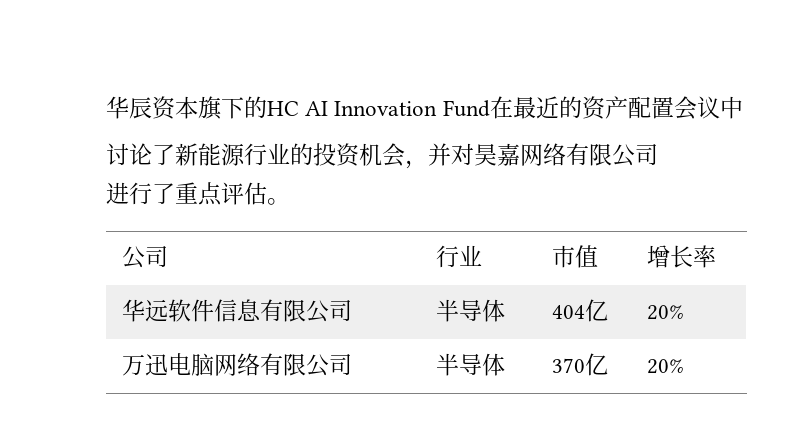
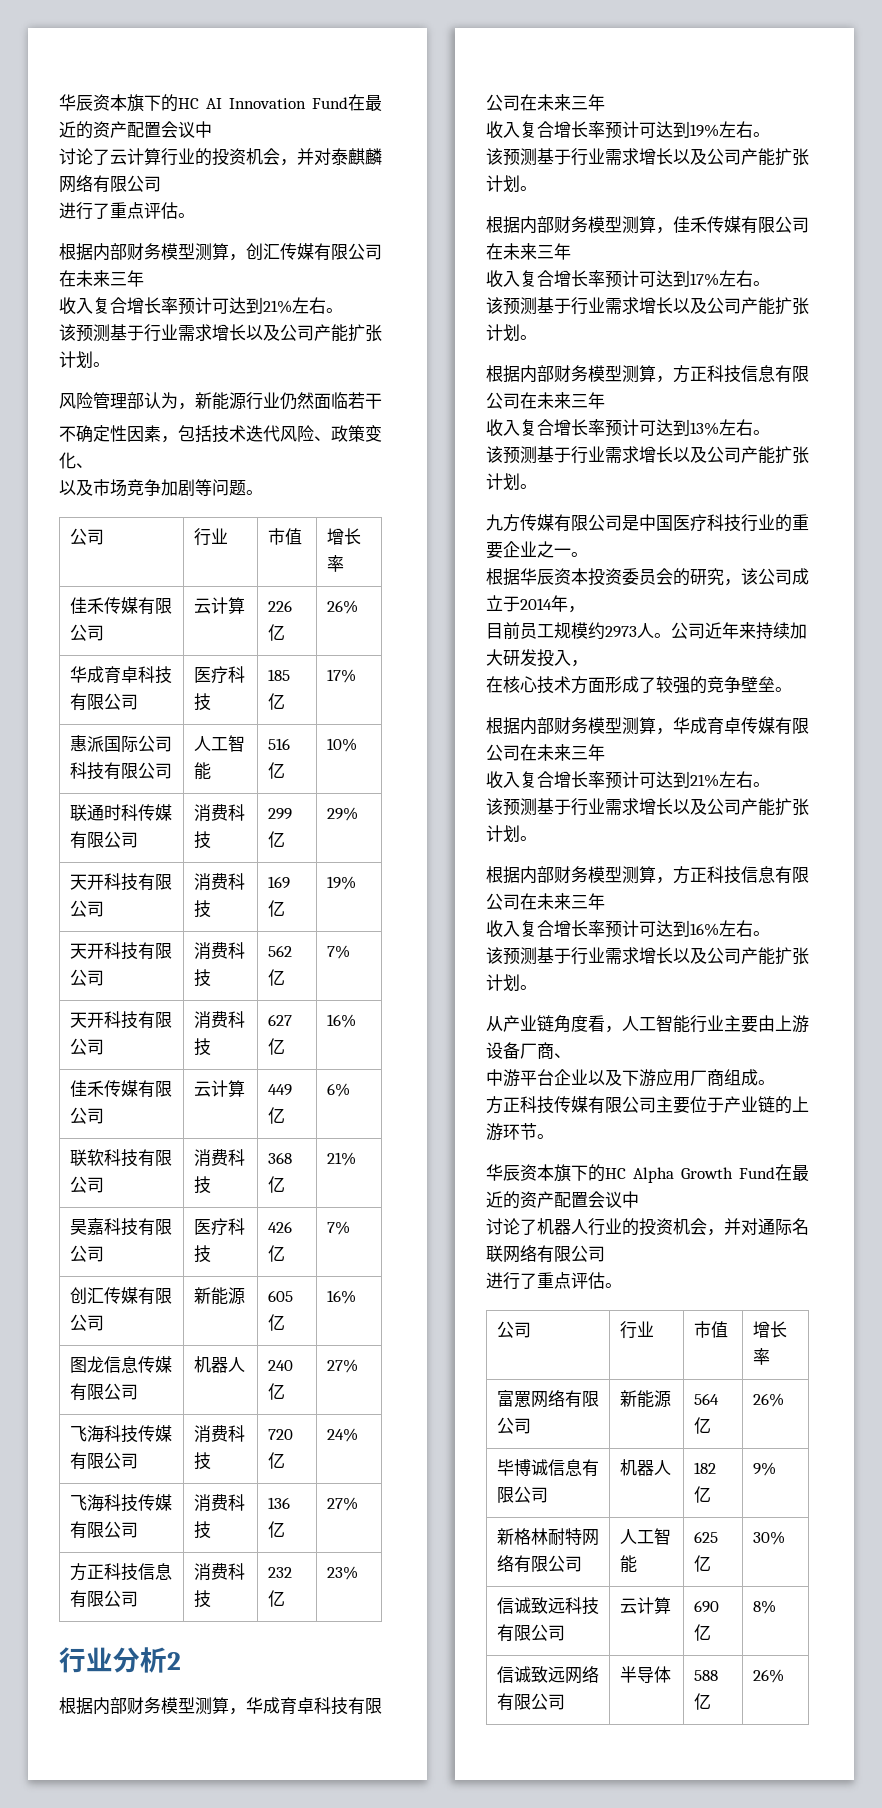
- 讨论了新能源行业的投资机会，并对昊嘉网络有限公司
+ 讨论了云计算行业的投资机会，并对泰麒麟网络有限公司
+ 进行了重点评估。
+ 根据内部财务模型测算，创汇传媒有限公司在未来三年
+ 收入复合增长率预计可达到21%左右。
+ 该预测基于行业需求增长以及公司产能扩张计划。
+ 风险管理部认为，新能源行业仍然面临若干
+ 不确定性因素，包括技术迭代风险、政策变化、
+ 以及市场竞争加剧等问题。
+ 公司 | 行业 | 市值 | 增长率
+ 佳禾传媒有限公司 | 云计算 | 226亿 | 26%
+ 华成育卓科技有限公司 | 医疗科技 | 185亿 | 17%
+ 惠派国际公司科技有限公司 | 人工智能 | 516亿 | 10%
+ 联通时科传媒有限公司 | 消费科技 | 299亿 | 29%
+ 天开科技有限公司 | 消费科技 | 169亿 | 19%
+ 天开科技有限公司 | 消费科技 | 562亿 | 7%
+ 天开科技有限公司 | 消费科技 | 627亿 | 16%
+ 佳禾传媒有限公司 | 云计算 | 449亿 | 6%
+ 联软科技有限公司 | 消费科技 | 368亿 | 21%
+ 昊嘉科技有限公司 | 医疗科技 | 426亿 | 7%
+ 创汇传媒有限公司 | 新能源 | 605亿 | 16%
+ 图龙信息传媒有限公司 | 机器人 | 240亿 | 27%
+ 飞海科技传媒有限公司 | 消费科技 | 720亿 | 24%
+ 飞海科技传媒有限公司 | 消费科技 | 136亿 | 27%
+ 方正科技信息有限公司 | 消费科技 | 232亿 | 23%
+ 行业分析2
+ 根据内部财务模型测算，华成育卓科技有限公司在未来三年
+ 收入复合增长率预计可达到19%左右。
+ 该预测基于行业需求增长以及公司产能扩张计划。
+ 根据内部财务模型测算，佳禾传媒有限公司在未来三年
+ 收入复合增长率预计可达到17%左右。
+ 该预测基于行业需求增长以及公司产能扩张计划。
+ 根据内部财务模型测算，方正科技信息有限公司在未来三年
+ 收入复合增长率预计可达到13%左右。
+ 该预测基于行业需求增长以及公司产能扩张计划。
+ 九方传媒有限公司是中国医疗科技行业的重要企业之一。
+ 根据华辰资本投资委员会的研究，该公司成立于2014年，
+ 目前员工规模约2973人。公司近年来持续加大研发投入，
+ 在核心技术方面形成了较强的竞争壁垒。
+ 根据内部财务模型测算，华成育卓传媒有限公司在未来三年
+ 收入复合增长率预计可达到21%左右。
+ 该预测基于行业需求增长以及公司产能扩张计划。
+ 根据内部财务模型测算，方正科技信息有限公司在未来三年
+ 收入复合增长率预计可达到16%左右。
+ 该预测基于行业需求增长以及公司产能扩张计划。
+ 从产业链角度看，人工智能行业主要由上游设备厂商、
+ 中游平台企业以及下游应用厂商组成。
+ 方正科技传媒有限公司主要位于产业链的上游环节。
+ 华辰资本旗下的HC Alpha Growth Fund在最近的资产配置会议中
+ 讨论了机器人行业的投资机会，并对通际名联网络有限公司
- 华远软件信息有限公司 | 半导体 | 404亿 | 20%
- 万迅电脑网络有限公司 | 半导体 | 370亿 | 20%
+ 富罳网络有限公司 | 新能源 | 564亿 | 26%
+ 毕博诚信息有限公司 | 机器人 | 182亿 | 9%
+ 新格林耐特网络有限公司 | 人工智能 | 625亿 | 30%
+ 信诚致远科技有限公司 | 云计算 | 690亿 | 8%
+ 信诚致远网络有限公司 | 半导体 | 588亿 | 26%

